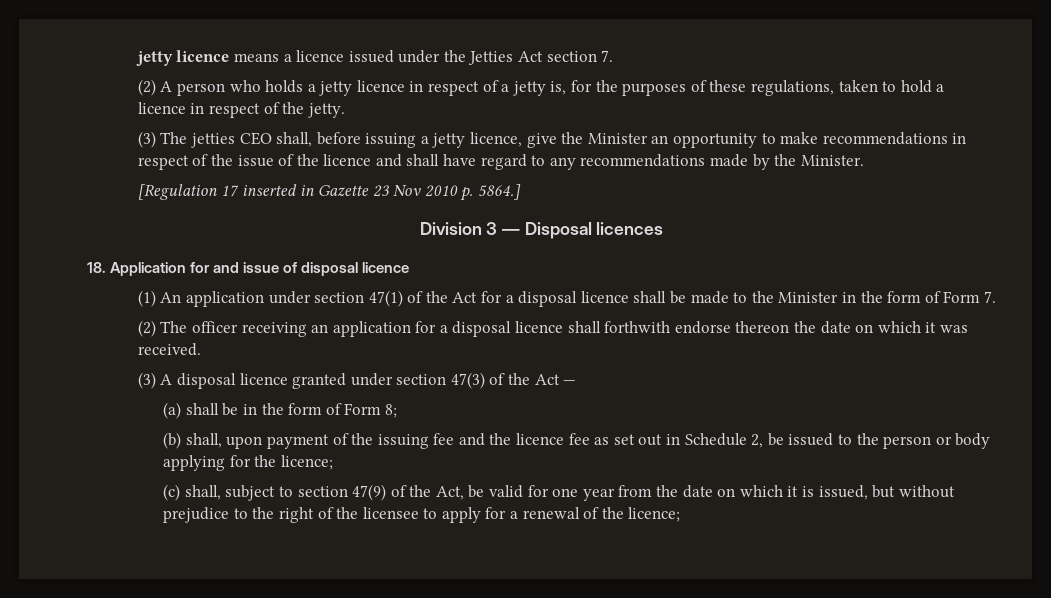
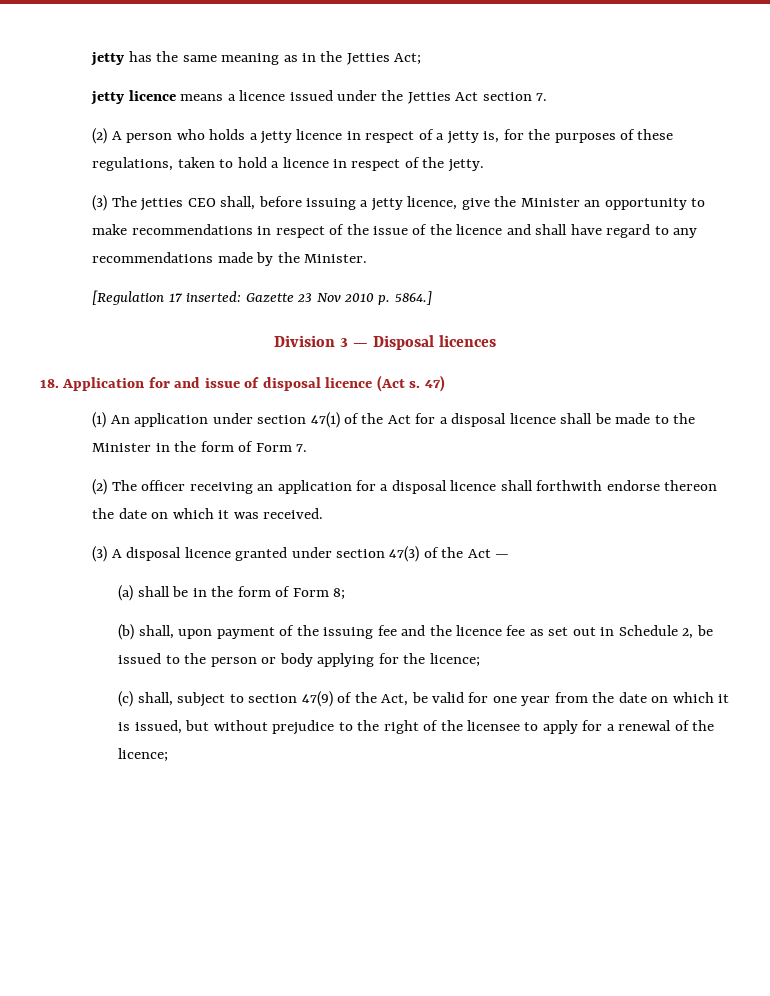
+ jetty has the same meaning as in the Jetties Act;
- [Regulation 17 inserted in Gazette 23 Nov 2010 p. 5864.]
+ [Regulation 17 inserted: Gazette 23 Nov 2010 p. 5864.]
- 18. Application for and issue of disposal licence
+ 18. Application for and issue of disposal licence (Act s. 47)

